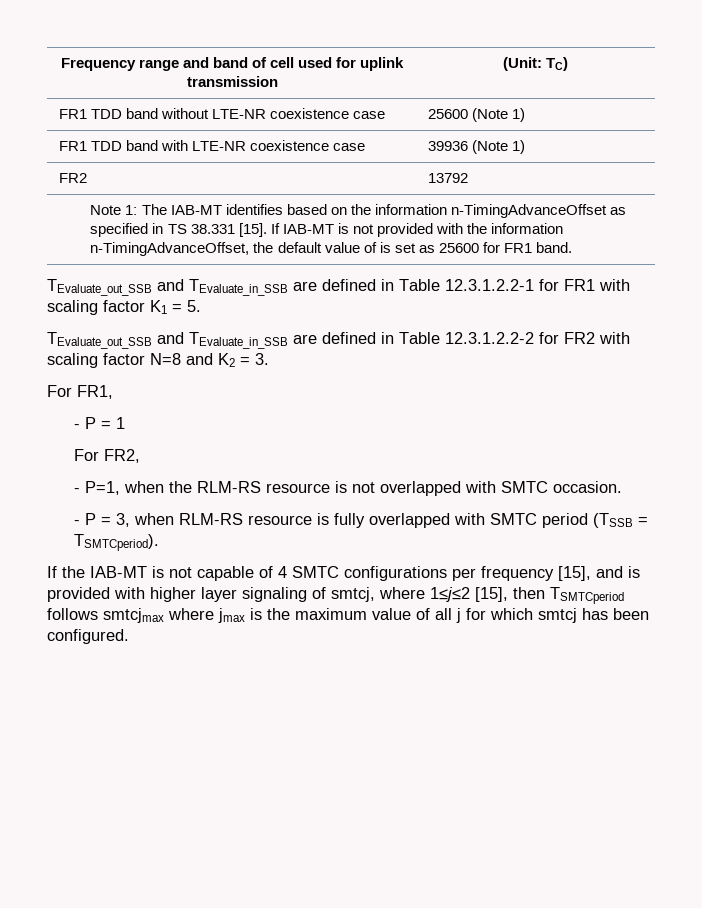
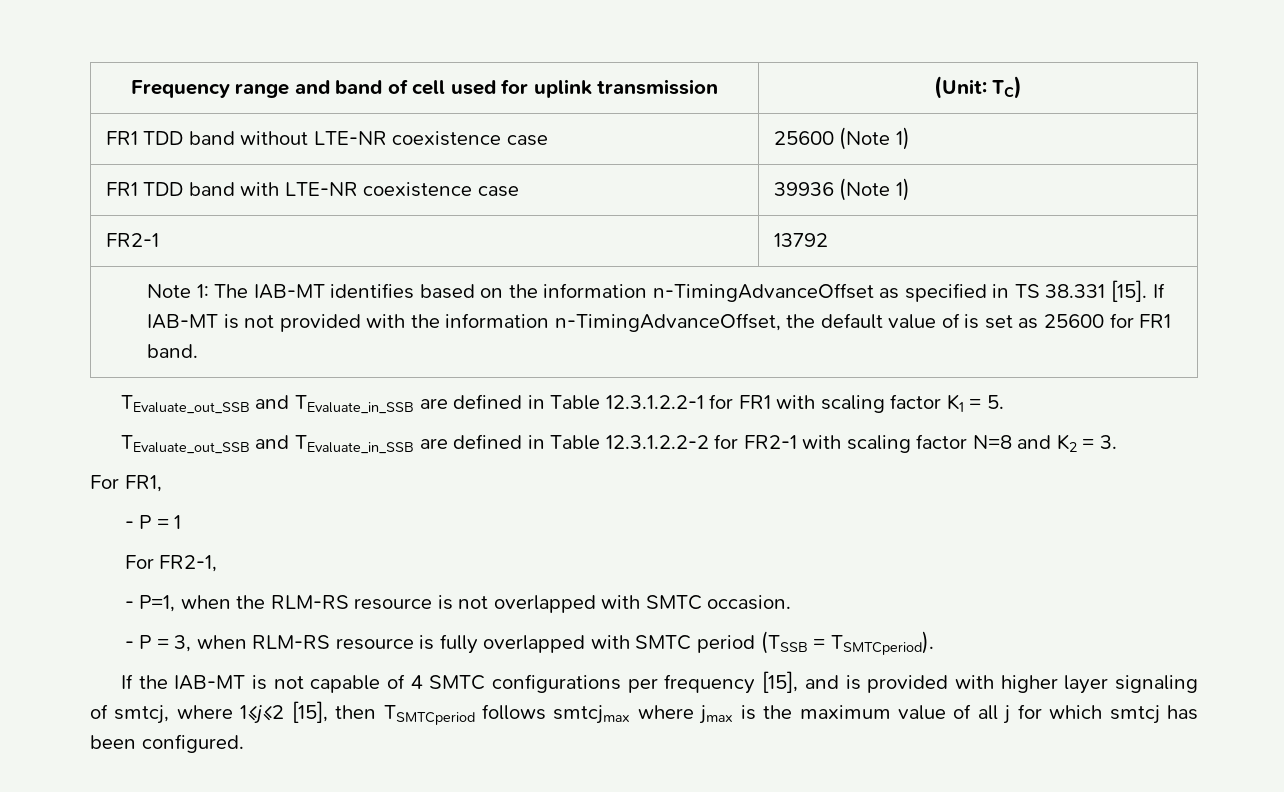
- FR2 | 13792
+ FR2-1 | 13792
- TEvaluate_out_SSB and TEvaluate_in_SSB are defined in Table 12.3.1.2.2-2 for FR2 with scaling factor N=8 and K2 = 3.
+ TEvaluate_out_SSB and TEvaluate_in_SSB are defined in Table 12.3.1.2.2-2 for FR2-1 with scaling factor N=8 and K2 = 3.
- For FR2,
+ For FR2-1,

